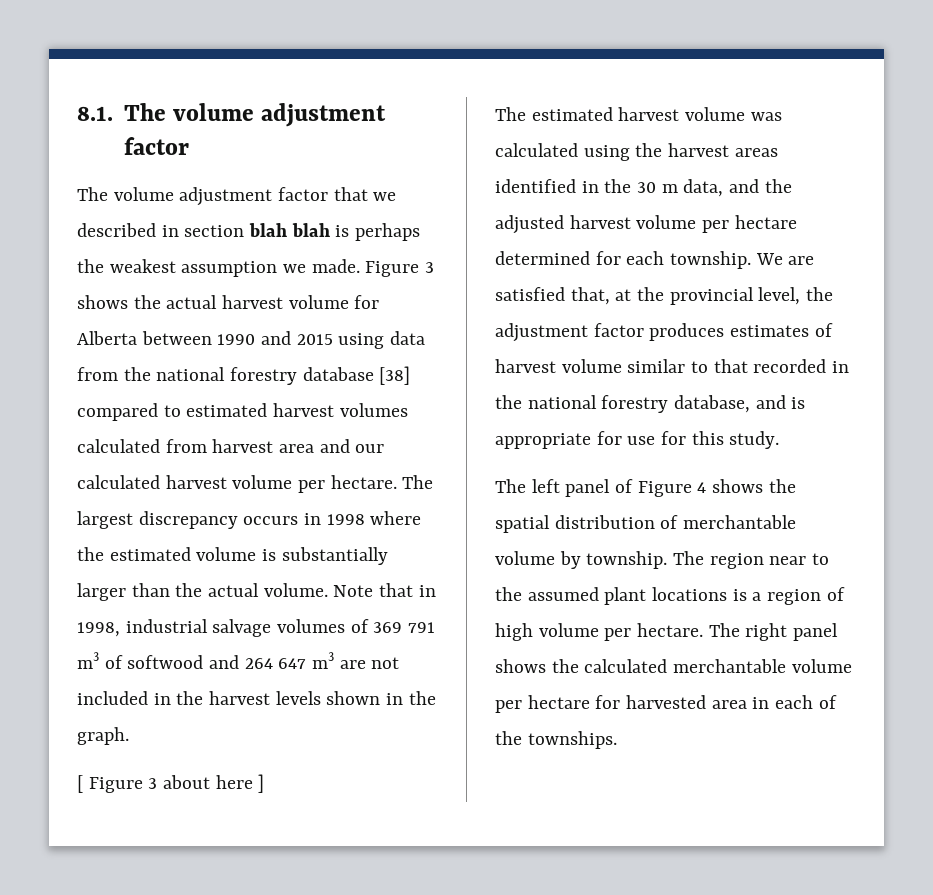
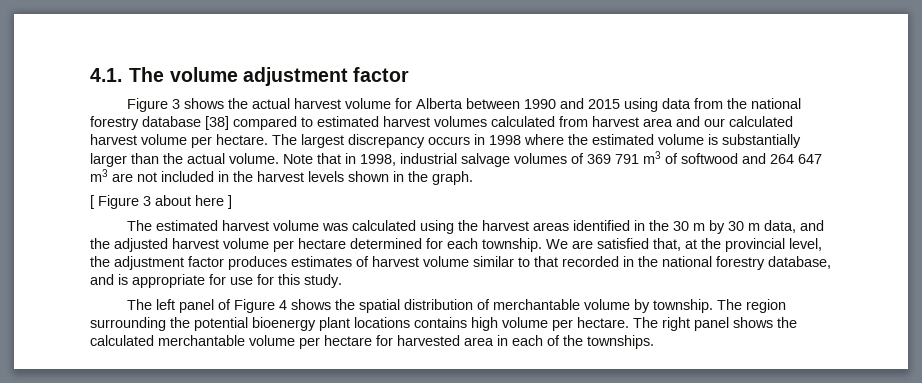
- 8.1. The volume adjustment factor
+ 4.1. The volume adjustment factor
- The volume adjustment factor that we described in section blah blah is perhaps the weakest assumption we made.
- The estimated harvest volume was calculated using the harvest areas identified in the 30 m data, and the adjusted harvest volume per hectare determined for each township.
+ The estimated harvest volume was calculated using the harvest areas identified in the 30 m by 30 m data, and the adjusted harvest volume per hectare determined for each township.
- The region near to the assumed plant locations is a region of high volume per hectare.
+ The region surrounding the potential bioenergy plant locations contains high volume per hectare.

